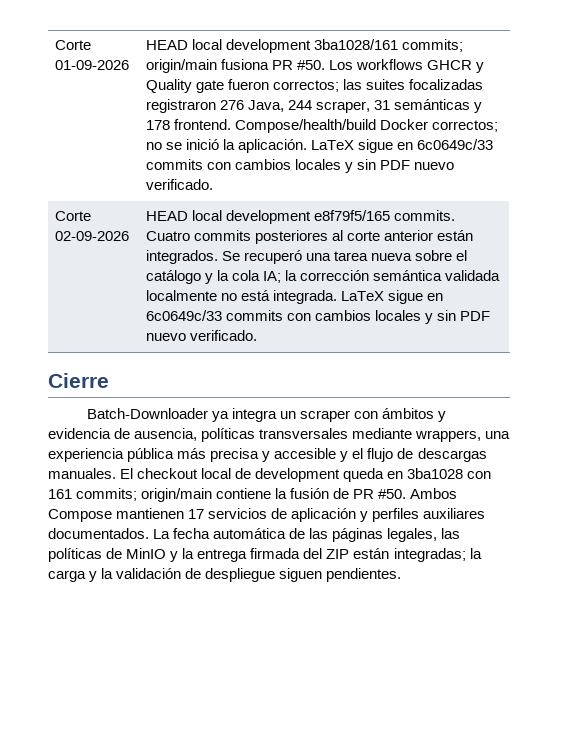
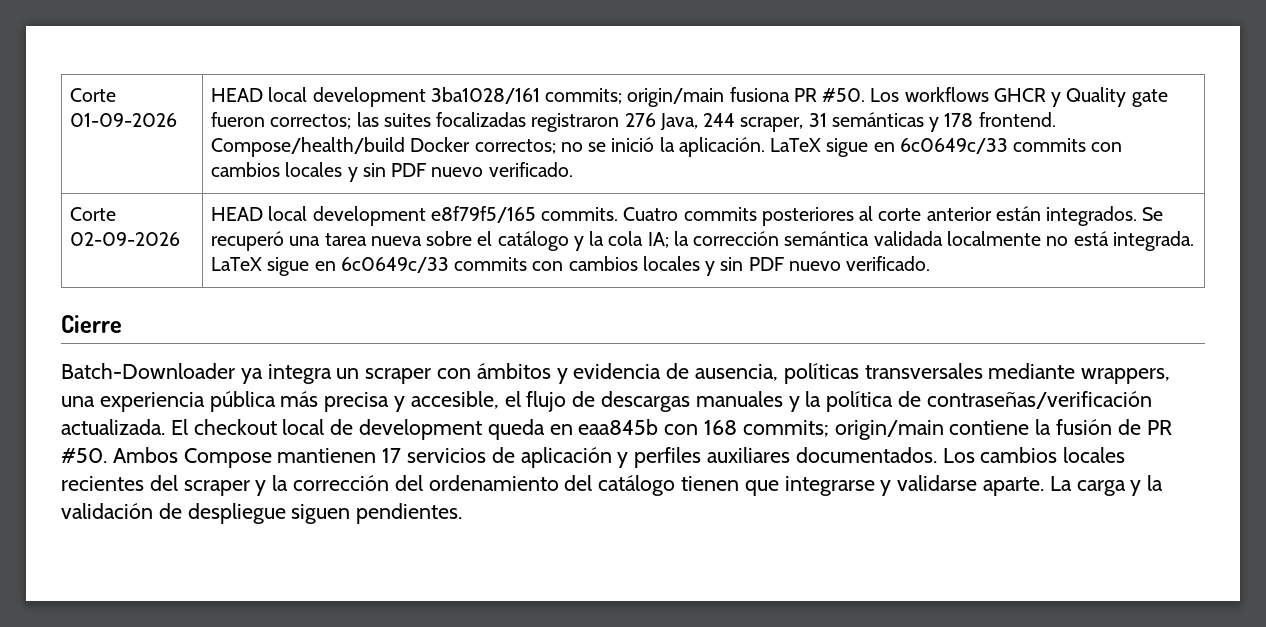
- Batch-Downloader ya integra un scraper con ámbitos y evidencia de ausencia, políticas transversales mediante wrappers, una experiencia pública más precisa y accesible y el flujo de descargas manuales.
+ Batch-Downloader ya integra un scraper con ámbitos y evidencia de ausencia, políticas transversales mediante wrappers, una experiencia pública más precisa y accesible, el flujo de descargas manuales y la política de contraseñas/verificación actualizada.
- El checkout local de development queda en 3ba1028 con 161 commits; origin/main contiene la fusión de PR #50.
+ El checkout local de development queda en eaa845b con 168 commits; origin/main contiene la fusión de PR #50.
- La fecha automática de las páginas legales, las políticas de MinIO y la entrega firmada del ZIP están integradas; la carga y la validación de despliegue siguen pendientes.
+ Los cambios locales recientes del scraper y la corrección del ordenamiento del catálogo tienen que integrarse y validarse aparte. La carga y la validación de despliegue siguen pendientes.

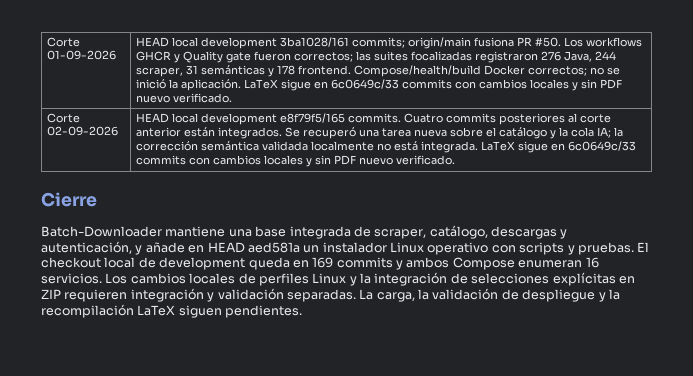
- Batch-Downloader ya integra un scraper con ámbitos y evidencia de ausencia, políticas transversales mediante wrappers, una experiencia pública más precisa y accesible, el flujo de descargas manuales y la política de contraseñas/verificación actualizada.
+ Batch-Downloader mantiene una base integrada de scraper, catálogo, descargas y autenticación, y añade en HEAD aed581a un instalador Linux operativo con scripts y pruebas.
- El checkout local de development queda en eaa845b con 168 commits; origin/main contiene la fusión de PR #50. Ambos Compose mantienen 17 servicios de aplicación y perfiles auxiliares documentados. Los cambios locales recientes del scraper y la corrección del ordenamiento del catálogo tienen que integrarse y validarse aparte. La carga y la validación de despliegue siguen pendientes.
+ El checkout local de development queda en 169 commits y ambos Compose enumeran 16 servicios. Los cambios locales de perfiles Linux y la integración de selecciones explícitas en ZIP requieren integración y validación separadas. La carga, la validación de despliegue y la recompilación LaTeX siguen pendientes.

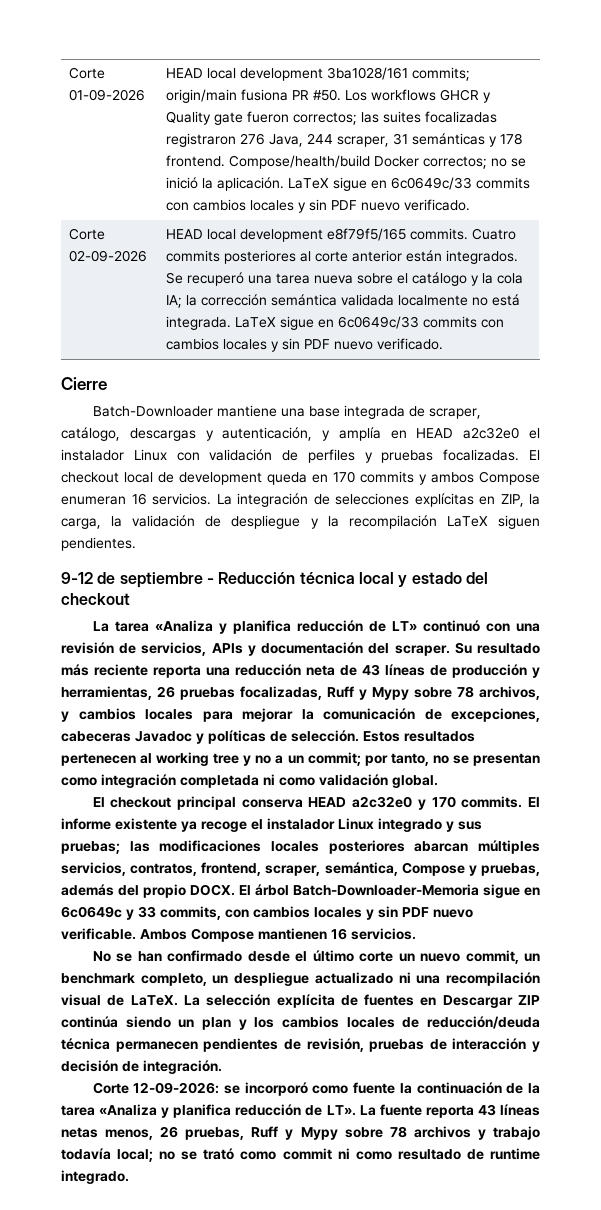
- Batch-Downloader mantiene una base integrada de scraper, catálogo, descargas y autenticación, y añade en HEAD aed581a un instalador Linux operativo con scripts y pruebas.
+ Batch-Downloader mantiene una base integrada de scraper, catálogo, descargas y autenticación, y amplía en HEAD a2c32e0 el instalador Linux con validación de perfiles y pruebas focalizadas.
- El checkout local de development queda en 169 commits y ambos Compose enumeran 16 servicios.
+ El checkout local de development queda en 170 commits y ambos Compose enumeran 16 servicios.
- Los cambios locales de perfiles Linux y la integración de selecciones explícitas en ZIP requieren integración y validación separadas. La carga, la validación de despliegue y la recompilación LaTeX siguen pendientes.
+ La integración de selecciones explícitas en ZIP, la carga, la validación de despliegue y la recompilación LaTeX siguen pendientes.
+ 9-12 de septiembre - Reducción técnica local y estado del checkout
+ La tarea «Analiza y planifica reducción de LT» continuó con una revisión de servicios, APIs y documentación del scraper. Su resultado más reciente reporta una reducción neta de 43 líneas de producción y herramientas, 26 pruebas focalizadas, Ruff y Mypy sobre 78 archivos, y cambios locales para mejorar la comunicación de excepciones, cabeceras Javadoc y políticas de selección. Estos resultados pertenecen al working tree y no a un commit; por tanto, no se presentan como integración completada ni como validación global.
+ El checkout principal conserva HEAD a2c32e0 y 170 commits. El informe existente ya recoge el instalador Linux integrado y sus pruebas; las modificaciones locales posteriores abarcan múltiples servicios, contratos, frontend, scraper, semántica, Compose y pruebas, además del propio DOCX. El árbol Batch-Downloader-Memoria sigue en 6c0649c y 33 commits, con cambios locales y sin PDF nuevo verificable. Ambos Compose mantienen 16 servicios.
+ No se han confirmado desde el último corte un nuevo commit, un benchmark completo, un despliegue actualizado ni una recompilación visual de LaTeX. La selección explícita de fuentes en Descargar ZIP continúa siendo un plan y los cambios locales de reducción/deuda técnica permanecen pendientes de revisión, pruebas de interacción y decisión de integración.
+ Corte 12-09-2026: se incorporó como fuente la continuación de la tarea «Analiza y planifica reducción de LT». La fuente reporta 43 líneas netas menos, 26 pruebas, Ruff y Mypy sobre 78 archivos y trabajo todavía local; no se trató como commit ni como resultado de runtime integrado.

